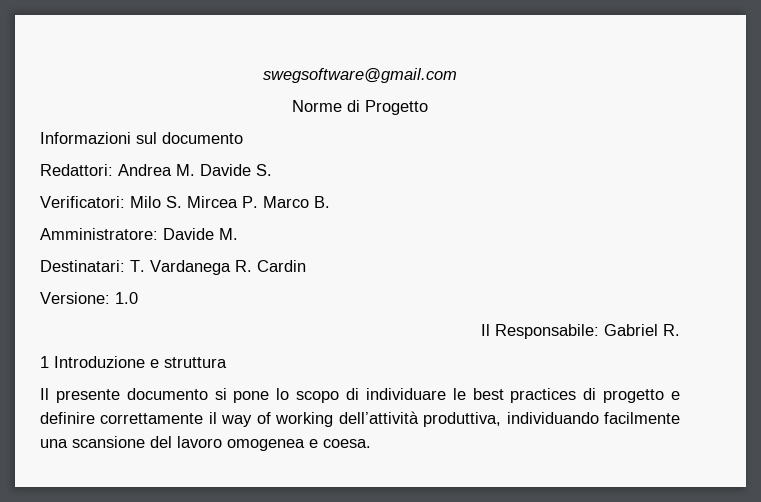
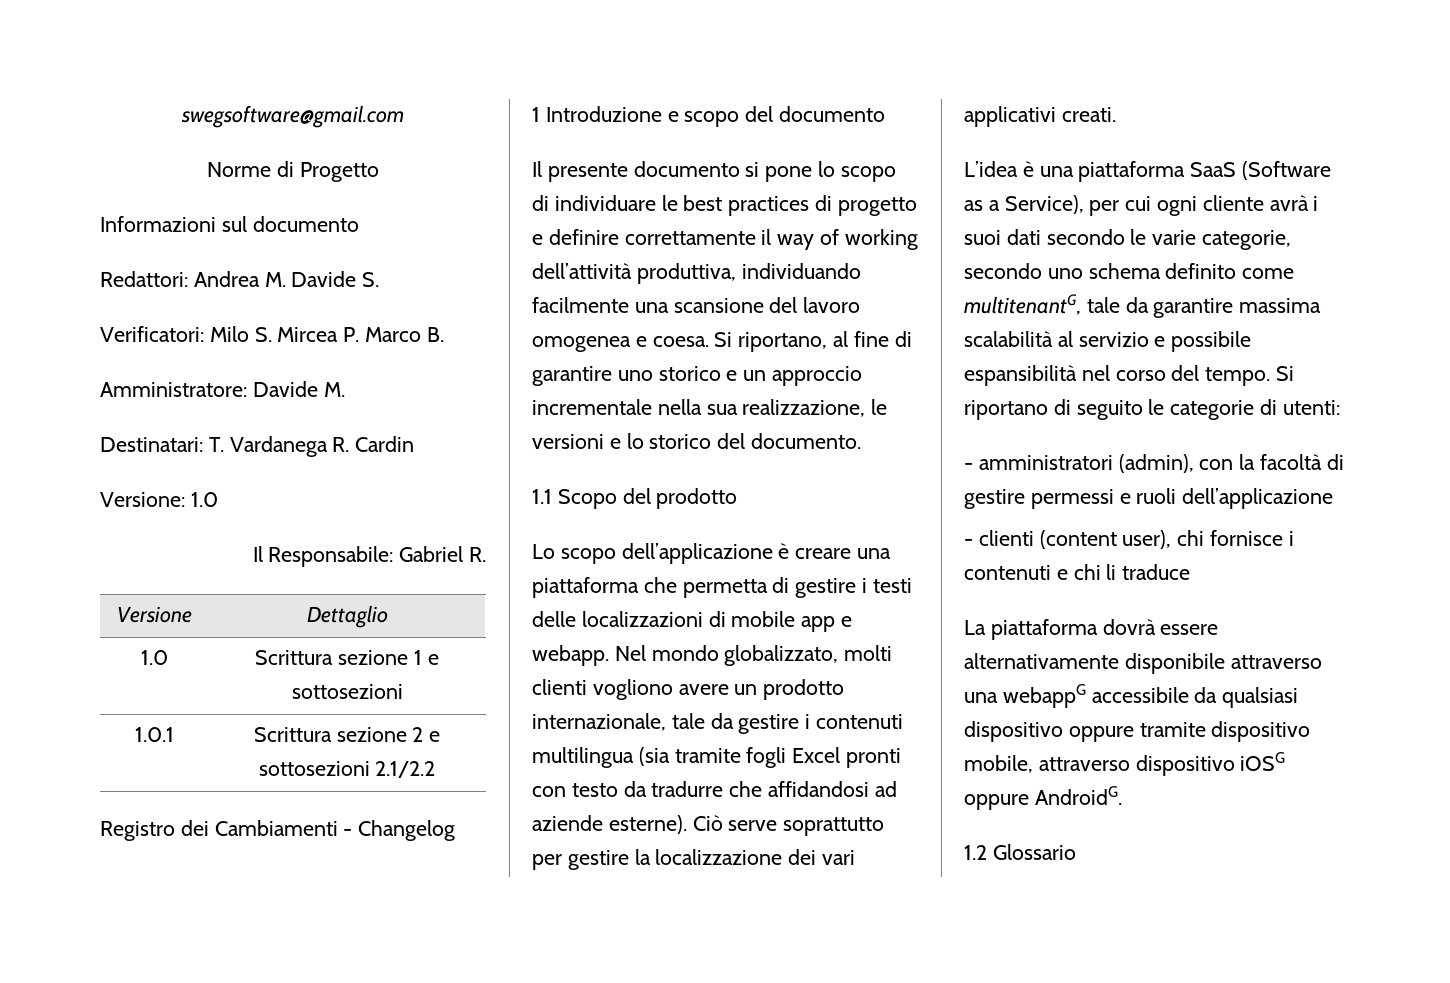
+ Versione | Dettaglio
+ 1.0 | Scrittura sezione 1 e sottosezioni
+ 1.0.1 | Scrittura sezione 2 e sottosezioni 2.1/2.2
+ Registro dei Cambiamenti - Changelog
- 1 Introduzione e struttura
+ 1 Introduzione e scopo del documento
+ Si riportano, al fine di garantire uno storico e un approccio incrementale nella sua realizzazione, le versioni e lo storico del documento.
+ 1.1 Scopo del prodotto
+ Lo scopo dell’applicazione è creare una piattaforma che permetta di gestire i testi delle localizzazioni di mobile app e webapp. Nel mondo globalizzato, molti clienti vogliono avere un prodotto internazionale, tale da gestire i contenuti multilingua (sia tramite fogli Excel pronti con testo da tradurre che affidandosi ad aziende esterne). Ciò serve soprattutto per gestire la localizzazione dei vari applicativi creati.
+ L’idea è una piattaforma SaaS (Software as a Service), per cui ogni cliente avrà i suoi dati secondo le varie categorie, secondo uno schema definito come multitenantG, tale da garantire massima scalabilità al servizio e possibile espansibilità nel corso del tempo. Si riportano di seguito le categorie di utenti:
+ - amministratori (admin), con la facoltà di gestire permessi e ruoli dell’applicazione
+ - clienti (content user), chi fornisce i contenuti e chi li traduce
+ La piattaforma dovrà essere alternativamente disponibile attraverso una webappG accessibile da qualsiasi dispositivo oppure tramite dispositivo mobile, attraverso dispositivo iOSG oppure AndroidG.
+ 1.2 Glossario

